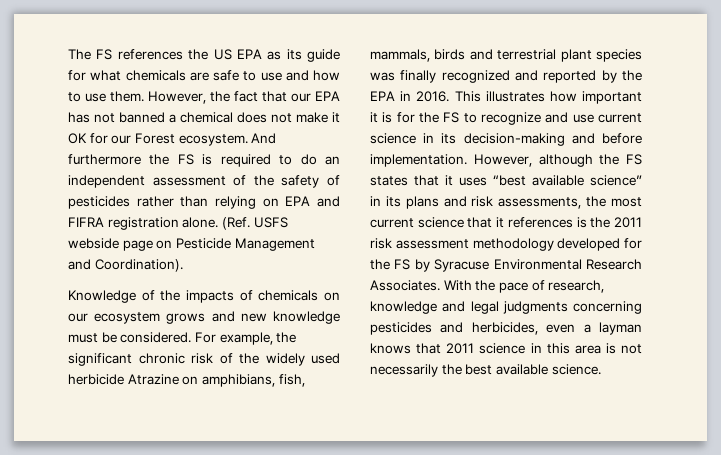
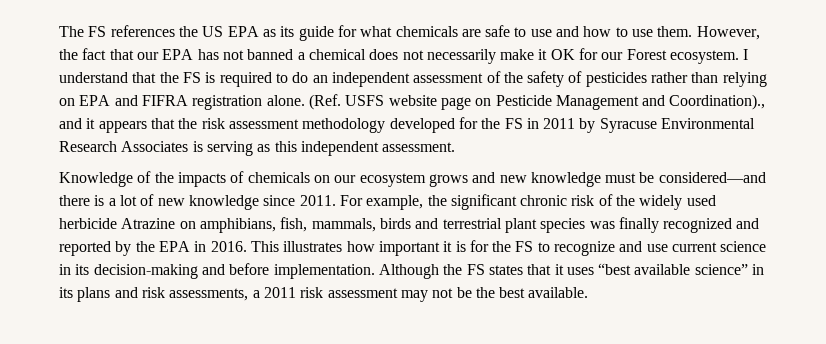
- However, the fact that our EPA has not banned a chemical does not make it OK for our Forest ecosystem.
+ However, the fact that our EPA has not banned a chemical does not necessarily make it OK for our Forest ecosystem.
- And furthermore the FS is required to do an independent assessment of the safety of pesticides rather than relying on EPA and FIFRA registration alone.
+ I understand that the FS is required to do an independent assessment of the safety of pesticides rather than relying on EPA and FIFRA registration alone.
- (Ref. USFS webside page on Pesticide Management and Coordination).
+ (Ref. USFS website page on Pesticide Management and Coordination)., and it appears that the risk assessment methodology developed for the FS in 2011 by Syracuse Environmental Research Associates is serving as this independent assessment.
- Knowledge of the impacts of chemicals on our ecosystem grows and new knowledge must be considered.
+ Knowledge of the impacts of chemicals on our ecosystem grows and new knowledge must be considered—and there is a lot of new knowledge since 2011.
- However, although the FS states that it uses “best available science” in its plans and risk assessments, the most current science that it references is the 2011 risk assessment methodology developed for the FS by Syracuse Environmental Research Associates. With the pace of research, knowledge and legal judgments concerning pesticides and herbicides, even a layman knows that 2011 science in this area is not necessarily the best available science.
+ Although the FS states that it uses “best available science” in its plans and risk assessments, a 2011 risk assessment may not be the best available.

